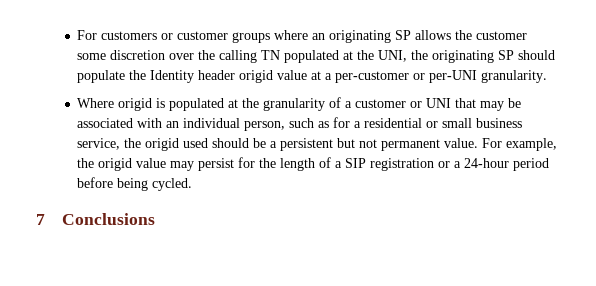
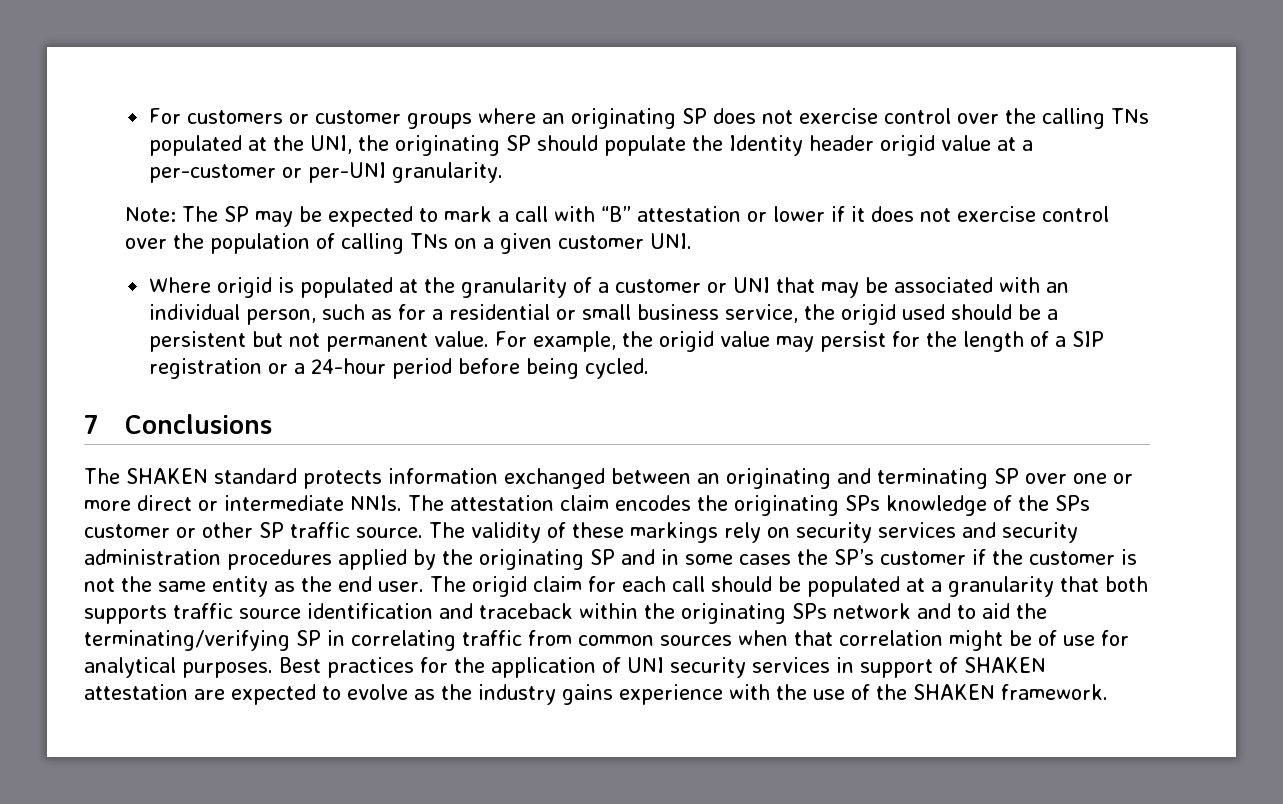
- For customers or customer groups where an originating SP allows the customer some discretion over the calling TN populated at the UNI, the originating SP should populate the Identity header origid value at a per-customer or per-UNI granularity.
+ For customers or customer groups where an originating SP does not exercise control over the calling TNs populated at the UNI, the originating SP should populate the Identity header origid value at a per-customer or per-UNI granularity.
+ Note: The SP may be expected to mark a call with “B” attestation or lower if it does not exercise control over the population of calling TNs on a given customer UNI.
+ The SHAKEN standard protects information exchanged between an originating and terminating SP over one or more direct or intermediate NNIs. The attestation claim encodes the originating SPs knowledge of the SPs customer or other SP traffic source. The validity of these markings rely on security services and security administration procedures applied by the originating SP and in some cases the SP’s customer if the customer is not the same entity as the end user. The origid claim for each call should be populated at a granularity that both supports traffic source identification and traceback within the originating SPs network and to aid the terminating/verifying SP in correlating traffic from common sources when that correlation might be of use for analytical purposes. Best practices for the application of UNI security services in support of SHAKEN attestation are expected to evolve as the industry gains experience with the use of the SHAKEN framework.

